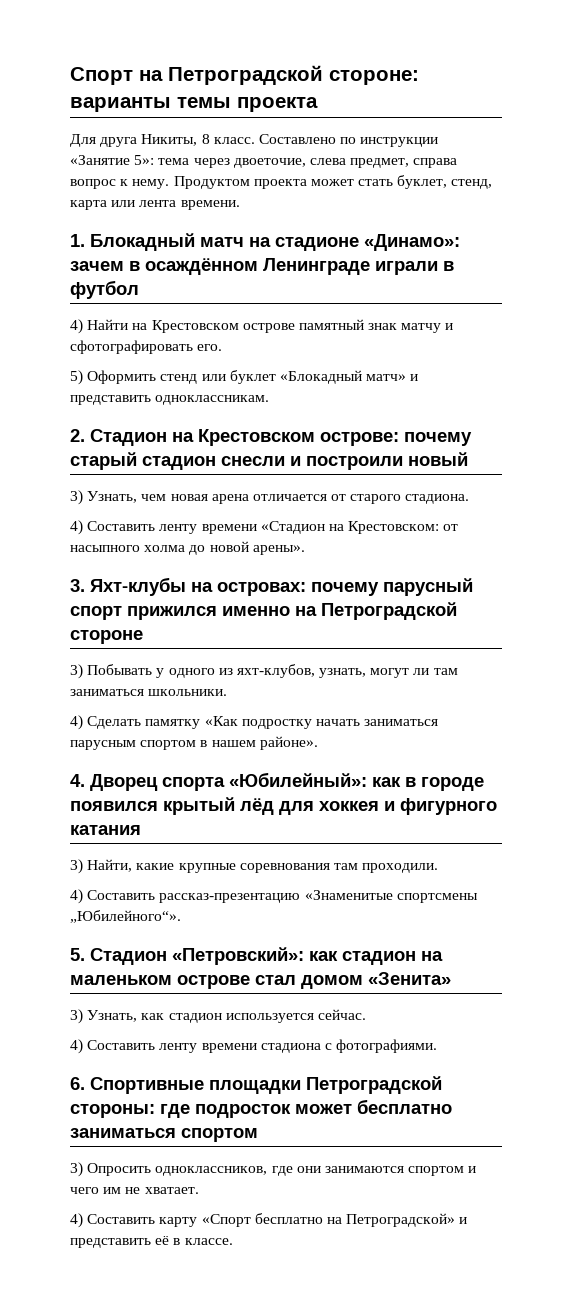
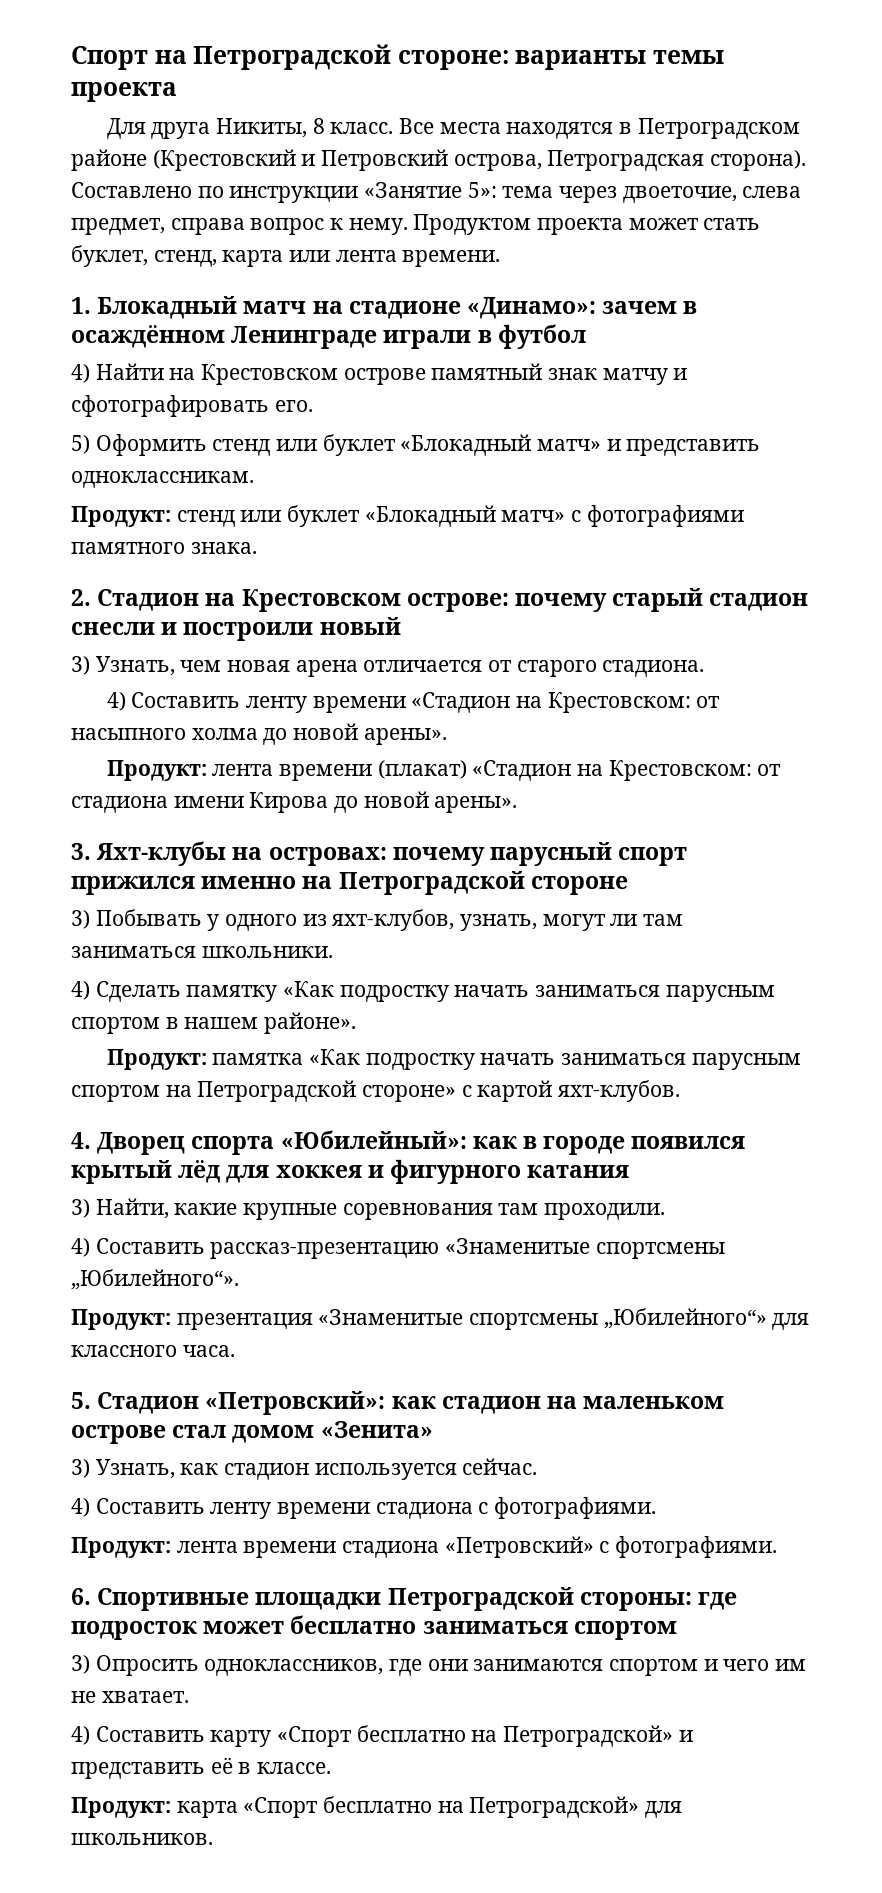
+ Все места находятся в Петроградском районе (Крестовский и Петровский острова, Петроградская сторона).
+ Продукт: стенд или буклет «Блокадный матч» с фотографиями памятного знака.
+ Продукт: лента времени (плакат) «Стадион на Крестовском: от стадиона имени Кирова до новой арены».
+ Продукт: памятка «Как подростку начать заниматься парусным спортом на Петроградской стороне» с картой яхт-клубов.
+ Продукт: презентация «Знаменитые спортсмены „Юбилейного“» для классного часа.
+ Продукт: лента времени стадиона «Петровский» с фотографиями.
+ Продукт: карта «Спорт бесплатно на Петроградской» для школьников.

